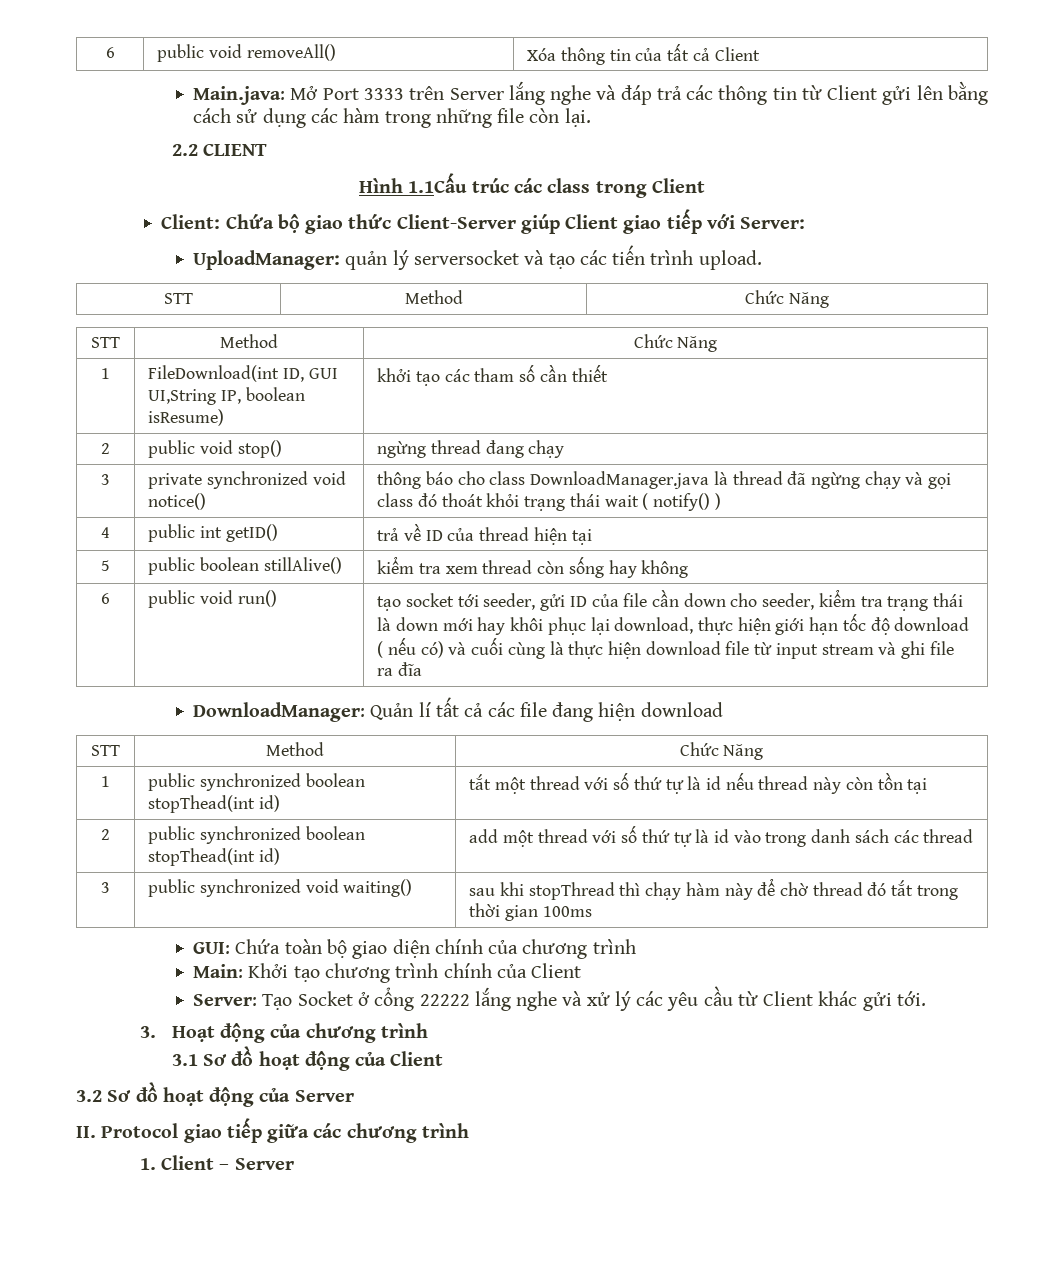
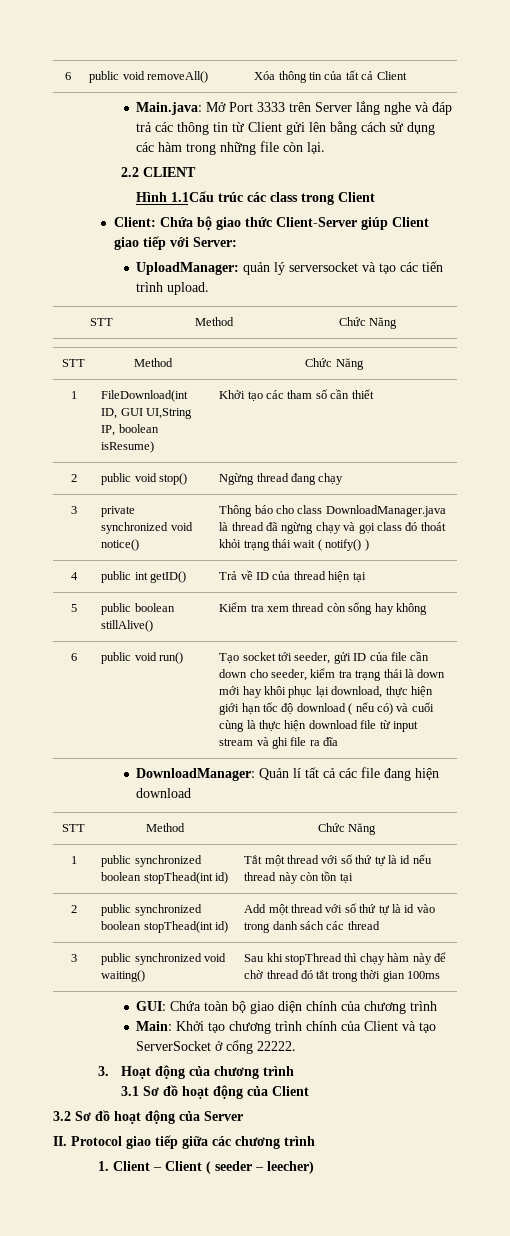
- 1 | FileDownload(int ID, GUI UI,String IP, boolean isResume) | khởi tạo các tham số cần thiết
+ 1 | FileDownload(int ID, GUI UI,String IP, boolean isResume) | Khởi tạo các tham số cần thiết
- 2 | public void stop() | ngừng thread đang chạy
+ 2 | public void stop() | Ngừng thread đang chạy
- 3 | private synchronized void notice() | thông báo cho class DownloadManager.java là thread đã ngừng chạy và gọi class đó thoát khỏi trạng thái wait ( notify() )
+ 3 | private synchronized void notice() | Thông báo cho class DownloadManager.java là thread đã ngừng chạy và gọi class đó thoát khỏi trạng thái wait ( notify() )
- 4 | public int getID() | trả về ID của thread hiện tại
+ 4 | public int getID() | Trả về ID của thread hiện tại
- 5 | public boolean stillAlive() | kiểm tra xem thread còn sống hay không
+ 5 | public boolean stillAlive() | Kiểm tra xem thread còn sống hay không
- tạo socket tới seeder, gửi ID của file cần down cho seeder, kiểm tra trạng thái là down mới hay khôi phục lại download, thực hiện giới hạn tốc độ download ( nếu có) và cuối cùng là thực hiện download file từ input stream và ghi file ra đĩa
+ Tạo socket tới seeder, gửi ID của file cần down cho seeder, kiểm tra trạng thái là down mới hay khôi phục lại download, thực hiện giới hạn tốc độ download ( nếu có) và cuối cùng là thực hiện download file từ input stream và ghi file ra đĩa
- 1 | public synchronized boolean stopThead(int id) | tắt một thread với số thứ tự là id nếu thread này còn tồn tại
+ 1 | public synchronized boolean stopThead(int id) | Tắt một thread với số thứ tự là id nếu thread này còn tồn tại
- 2 | public synchronized boolean stopThead(int id) | add một thread với số thứ tự là id vào trong danh sách các thread
+ 2 | public synchronized boolean stopThead(int id) | Add một thread với số thứ tự là id vào trong danh sách các thread
- 3 | public synchronized void waiting() | sau khi stopThread thì chạy hàm này để chờ thread đó tắt trong thời gian 100ms
+ 3 | public synchronized void waiting() | Sau khi stopThread thì chạy hàm này để chờ thread đó tắt trong thời gian 100ms
- Main: Khởi tạo chương trình chính của Client
- Server: Tạo Socket ở cổng 22222 lắng nghe và xử lý các yêu cầu từ Client khác gửi tới.
+ Main: Khởi tạo chương trình chính của Client và tạo ServerSocket ở cổng 22222.
- 1. Client – Server
+ 1. Client – Client ( seeder – leecher)

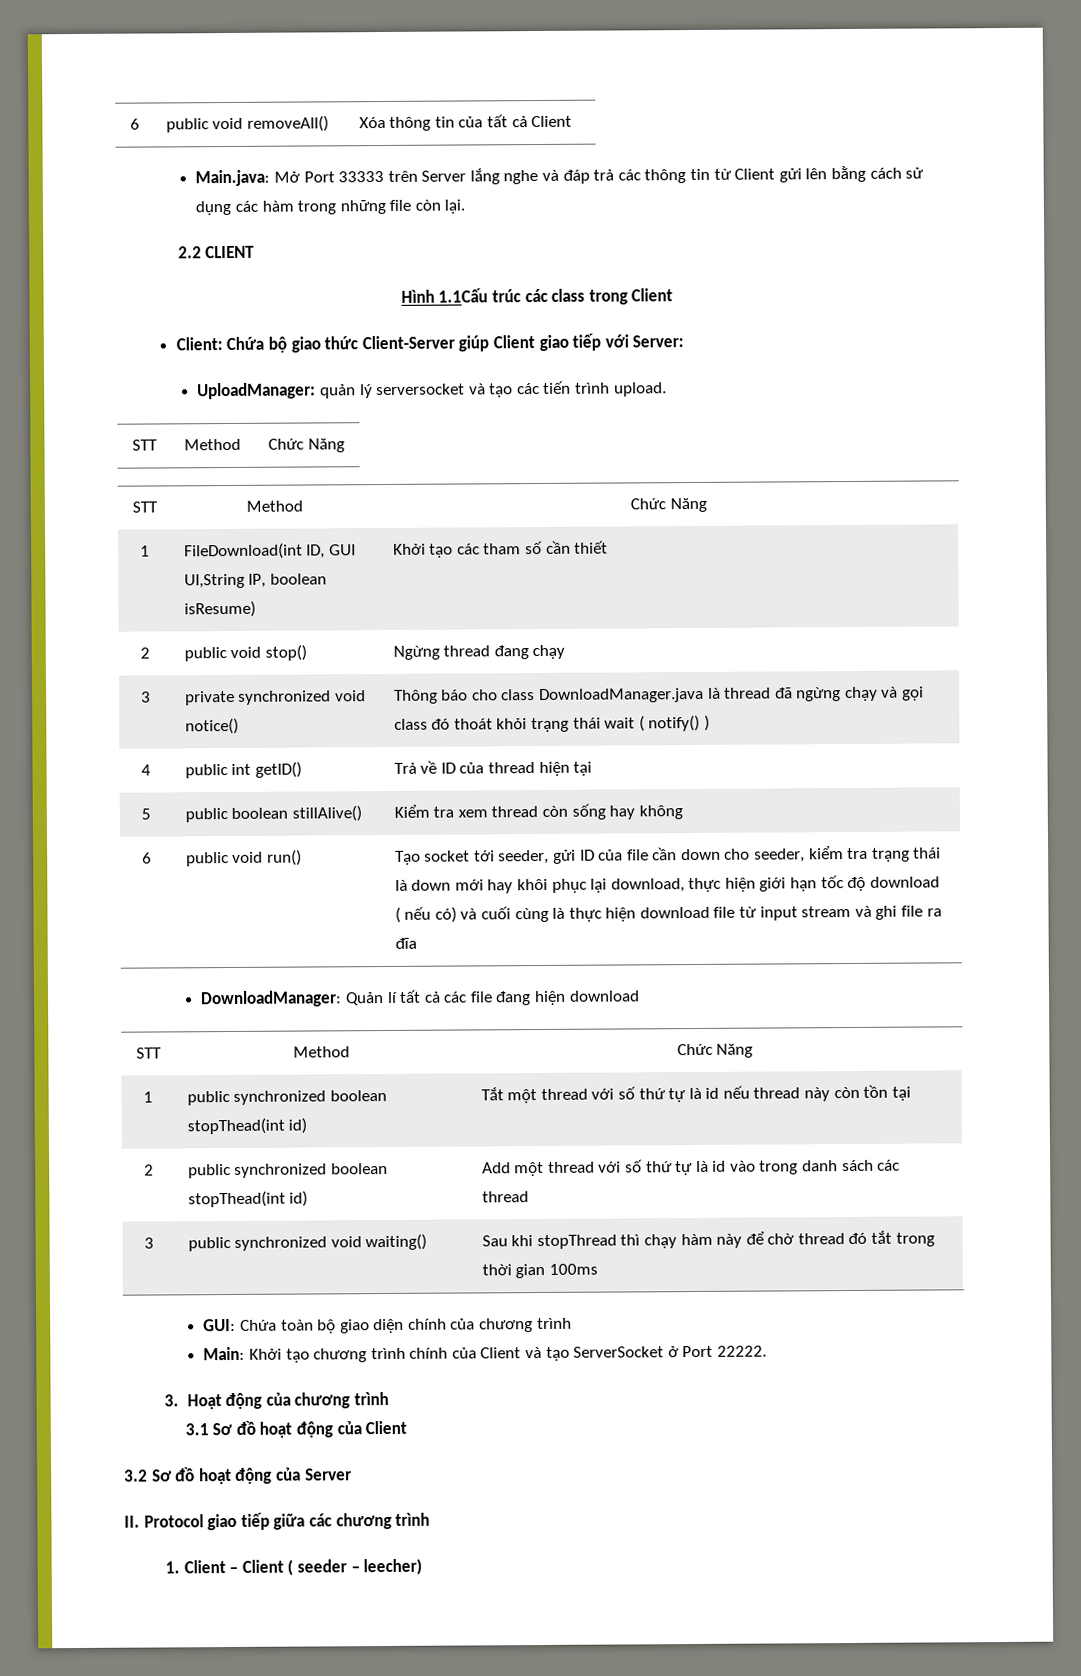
- Main.java: Mở Port 3333 trên Server lắng nghe và đáp trả các thông tin từ Client gửi lên bằng cách sử dụng các hàm trong những file còn lại.
+ Main.java: Mở Port 33333 trên Server lắng nghe và đáp trả các thông tin từ Client gửi lên bằng cách sử dụng các hàm trong những file còn lại.
- Main: Khởi tạo chương trình chính của Client và tạo ServerSocket ở cổng 22222.
+ Main: Khởi tạo chương trình chính của Client và tạo ServerSocket ở Port 22222.

